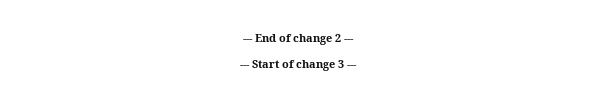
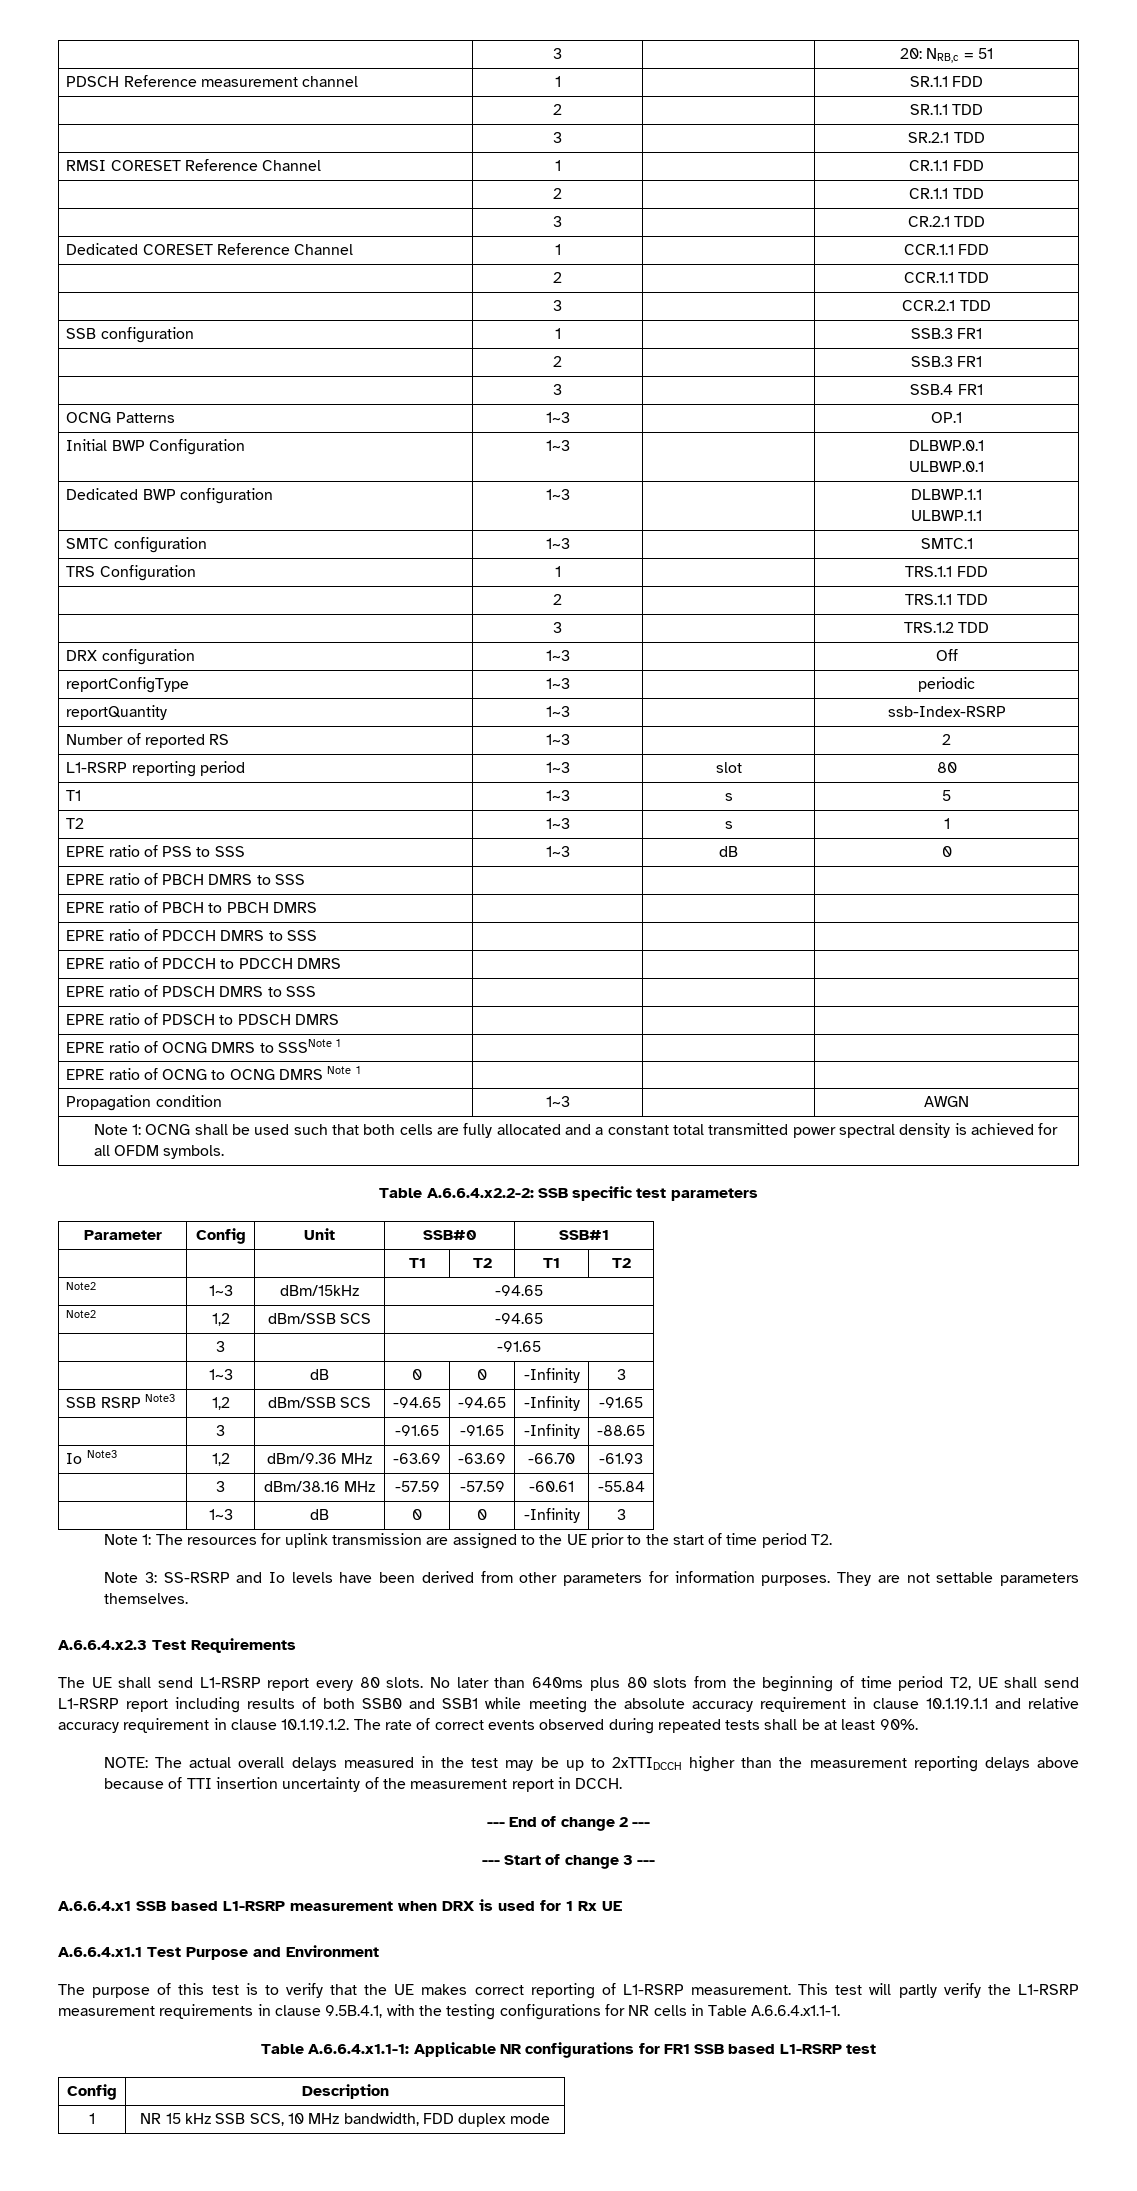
+ | 3 | | 20: NRB,c = 51
+ PDSCH Reference measurement channel | 1 | | SR.1.1 FDD
+ | 2 | | SR.1.1 TDD
+ | 3 | | SR.2.1 TDD
+ RMSI CORESET Reference Channel | 1 | | CR.1.1 FDD
+ | 2 | | CR.1.1 TDD
+ | 3 | | CR.2.1 TDD
+ Dedicated CORESET Reference Channel | 1 | | CCR.1.1 FDD
+ | 2 | | CCR.1.1 TDD
+ | 3 | | CCR.2.1 TDD
+ SSB configuration | 1 | | SSB.3 FR1
+ | 2 | | SSB.3 FR1
+ | 3 | | SSB.4 FR1
+ OCNG Patterns | 1~3 | | OP.1
+ Initial BWP Configuration | 1~3 | | DLBWP.0.1
+ ULBWP.0.1
+ Dedicated BWP configuration | 1~3 | | DLBWP.1.1
+ ULBWP.1.1
+ SMTC configuration | 1~3 | | SMTC.1
+ TRS Configuration | 1 | | TRS.1.1 FDD
+ | 2 | | TRS.1.1 TDD
+ | 3 | | TRS.1.2 TDD
+ DRX configuration | 1~3 | | Off
+ reportConfigType | 1~3 | | periodic
+ reportQuantity | 1~3 | | ssb-Index-RSRP
+ Number of reported RS | 1~3 | | 2
+ L1-RSRP reporting period | 1~3 | slot | 80
+ T1 | 1~3 | s | 5
+ T2 | 1~3 | s | 1
+ EPRE ratio of PSS to SSS | 1~3 | dB | 0
+ EPRE ratio of PBCH DMRS to SSS | | |
+ EPRE ratio of PBCH to PBCH DMRS | | |
+ EPRE ratio of PDCCH DMRS to SSS | | |
+ EPRE ratio of PDCCH to PDCCH DMRS | | |
+ EPRE ratio of PDSCH DMRS to SSS | | |
+ EPRE ratio of PDSCH to PDSCH DMRS | | |
+ EPRE ratio of OCNG DMRS to SSSNote 1 | | |
+ EPRE ratio of OCNG to OCNG DMRS Note 1 | | |
+ Propagation condition | 1~3 | | AWGN
+ Note 1: OCNG shall be used such that both cells are fully allocated and a constant total transmitted power spectral density is achieved for all OFDM symbols.
+ Table A.6.6.4.x2.2-2: SSB specific test parameters
+ Parameter | Config | Unit | SSB#0 | SSB#1
+ | | | T1 | T2 | T1 | T2
+ Note2 | 1~3 | dBm/15kHz | -94.65
+ Note2 | 1,2 | dBm/SSB SCS | -94.65
+ | 3 | | -91.65
+ | 1~3 | dB | 0 | 0 | -Infinity | 3
+ SSB RSRP Note3 | 1,2 | dBm/SSB SCS | -94.65 | -94.65 | -Infinity | -91.65
+ | 3 | | -91.65 | -91.65 | -Infinity | -88.65
+ Io Note3 | 1,2 | dBm/9.36 MHz | -63.69 | -63.69 | -66.70 | -61.93
+ | 3 | dBm/38.16 MHz | -57.59 | -57.59 | -60.61 | -55.84
+ | 1~3 | dB | 0 | 0 | -Infinity | 3
+ Note 1: The resources for uplink transmission are assigned to the UE prior to the start of time period T2.
+ Note 3: SS-RSRP and Io levels have been derived from other parameters for information purposes. They are not settable parameters themselves.
+ A.6.6.4.x2.3 Test Requirements
+ The UE shall send L1-RSRP report every 80 slots. No later than 640ms plus 80 slots from the beginning of time period T2, UE shall send L1-RSRP report including results of both SSB0 and SSB1 while meeting the absolute accuracy requirement in clause 10.1.19.1.1 and relative accuracy requirement in clause 10.1.19.1.2. The rate of correct events observed during repeated tests shall be at least 90%.
+ NOTE: The actual overall delays measured in the test may be up to 2xTTIDCCH higher than the measurement reporting delays above because of TTI insertion uncertainty of the measurement report in DCCH.
+ A.6.6.4.x1 SSB based L1-RSRP measurement when DRX is used for 1 Rx UE
+ A.6.6.4.x1.1 Test Purpose and Environment
+ The purpose of this test is to verify that the UE makes correct reporting of L1-RSRP measurement. This test will partly verify the L1-RSRP measurement requirements in clause 9.5B.4.1, with the testing configurations for NR cells in Table A.6.6.4.x1.1-1.
+ Table A.6.6.4.x1.1-1: Applicable NR configurations for FR1 SSB based L1-RSRP test
+ Config | Description
+ 1 | NR 15 kHz SSB SCS, 10 MHz bandwidth, FDD duplex mode

